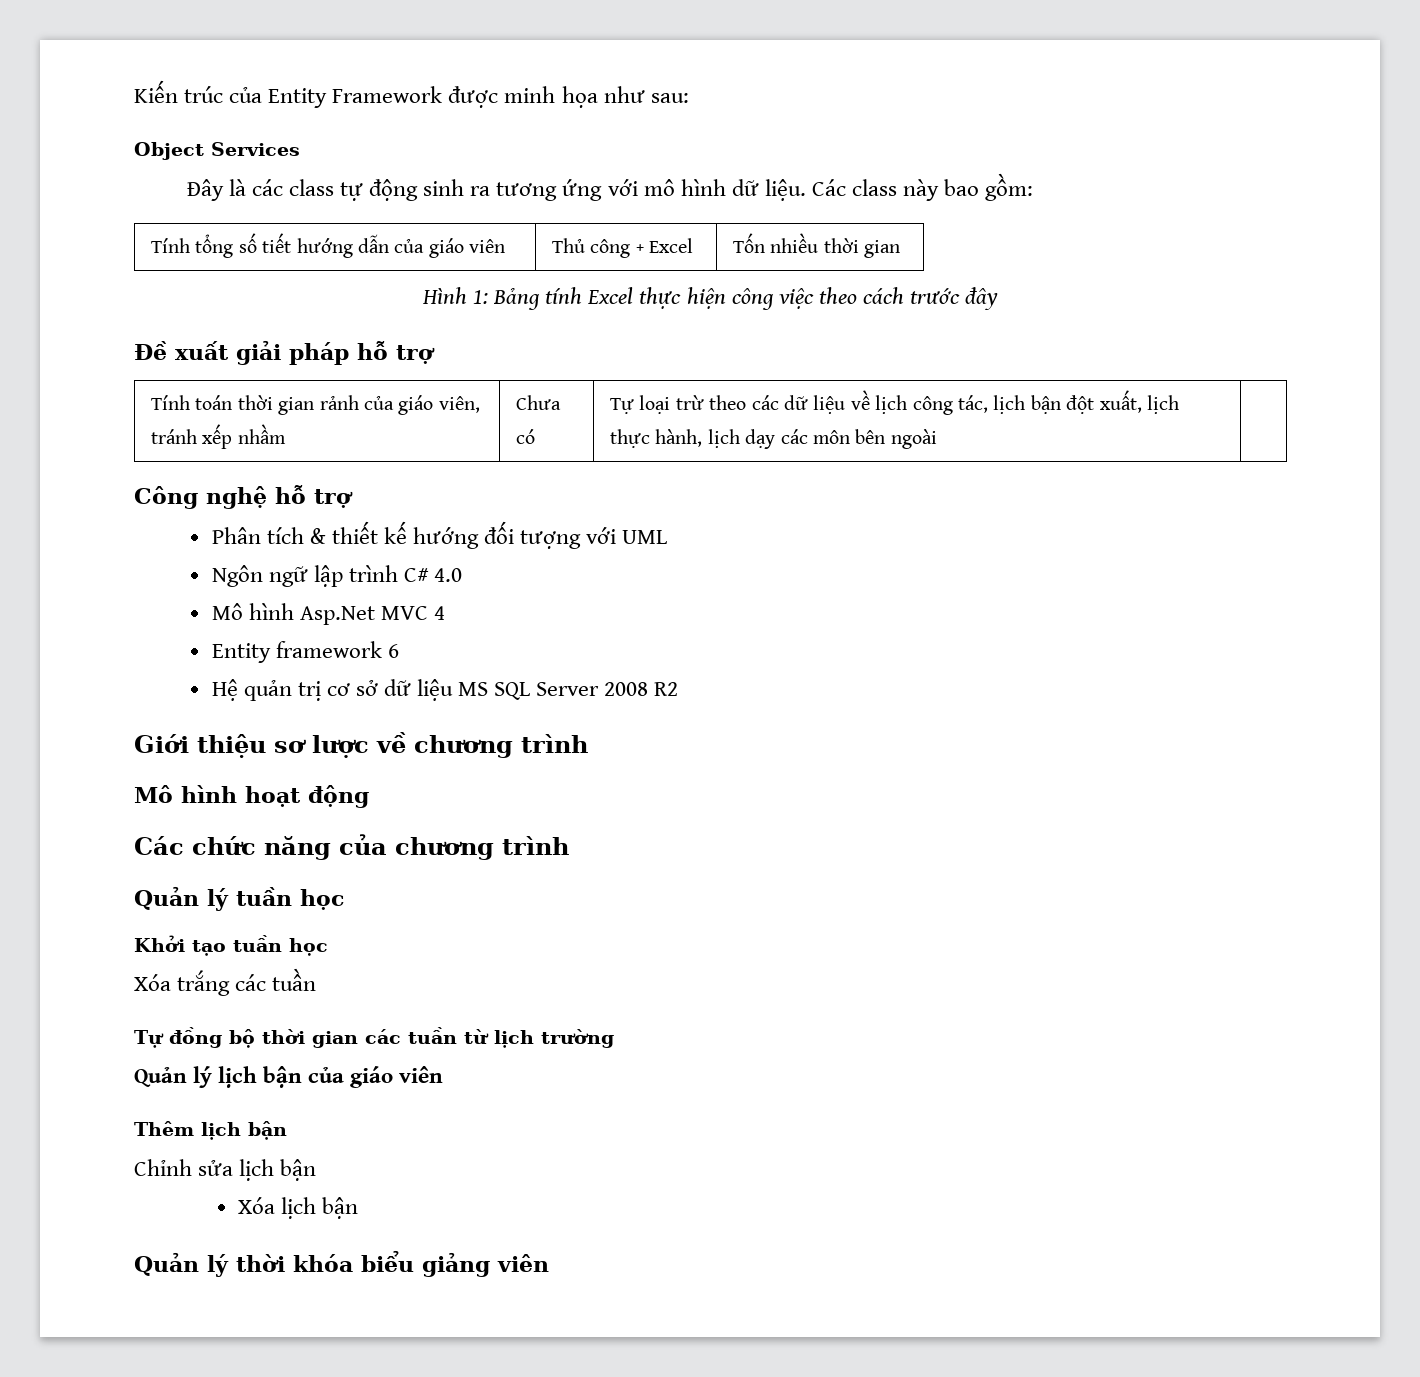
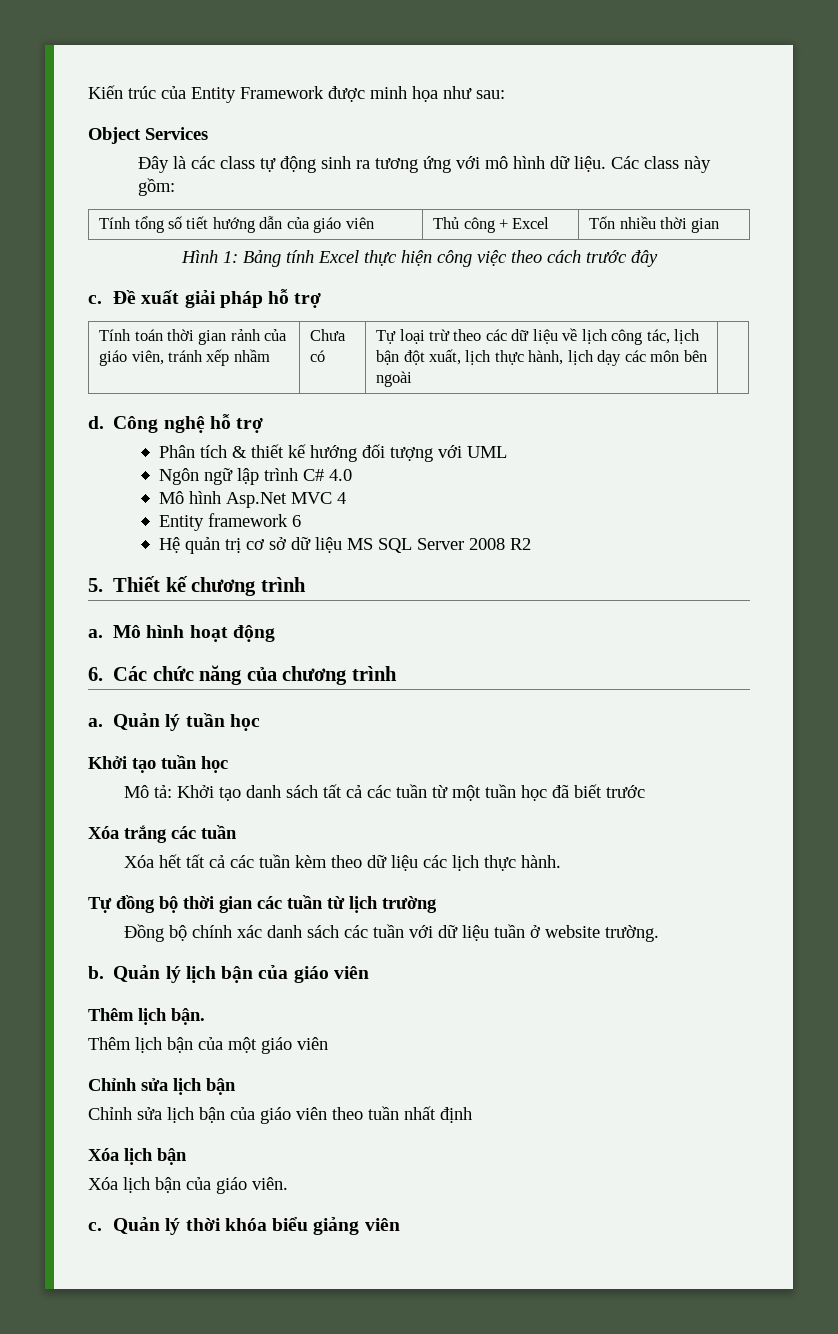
- Các class này bao gồm:
+ Các class này gồm:
  Hình 1: Bảng tính Excel thực hiện công việc theo cách trước đây
- Đề xuất giải pháp hỗ trợ
+ c. Đề xuất giải pháp hỗ trợ
+ d.
- Giới thiệu sơ lược về chương trình
- Mô hình hoạt động
+ 5. Thiết kế chương trình
+ a. Mô hình hoạt động
- Các chức năng của chương trình
- Quản lý tuần học
+ 6. Các chức năng của chương trình
+ a. Quản lý tuần học
+ Mô tả: Khởi tạo danh sách tất cả các tuần từ một tuần học đã biết trước
  Xóa trắng các tuần
+ Xóa hết tất cả các tuần kèm theo dữ liệu các lịch thực hành.
+ Đồng bộ chính xác danh sách các tuần với dữ liệu tuần ở website trường.
+ b.
- Thêm lịch bận
+ Thêm lịch bận.
+ Thêm lịch bận của một giáo viên
+ Chỉnh sửa lịch bận
- Chỉnh sửa lịch bận
+ Chỉnh sửa lịch bận của giáo viên theo tuần nhất định
  Xóa lịch bận
- Quản lý thời khóa biểu giảng viên
+ Xóa lịch bận của giáo viên.
+ c. Quản lý thời khóa biểu giảng viên

